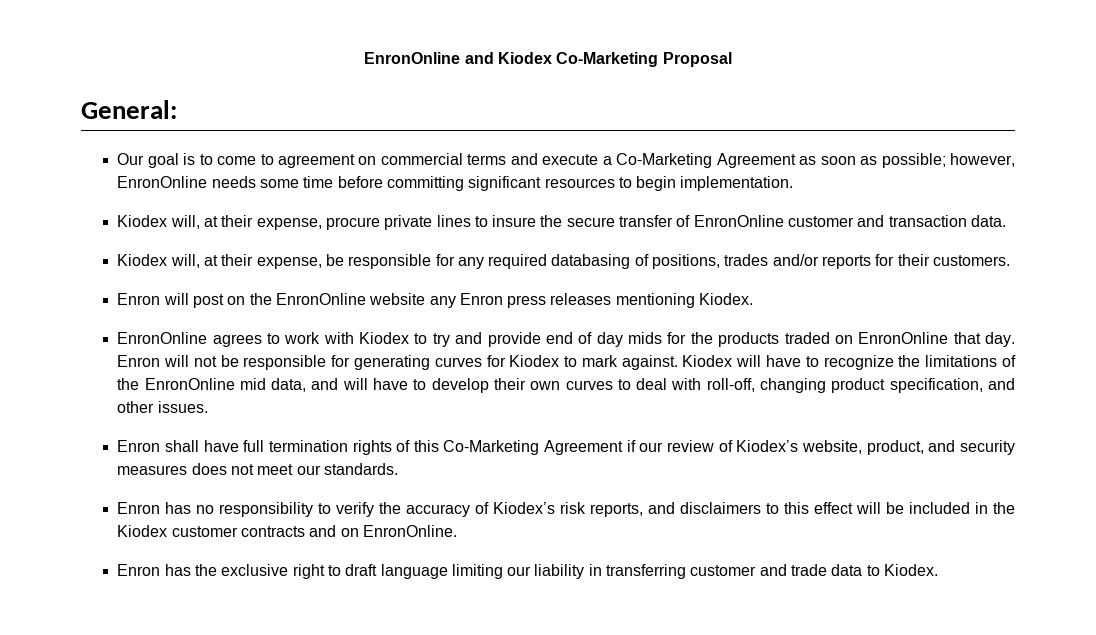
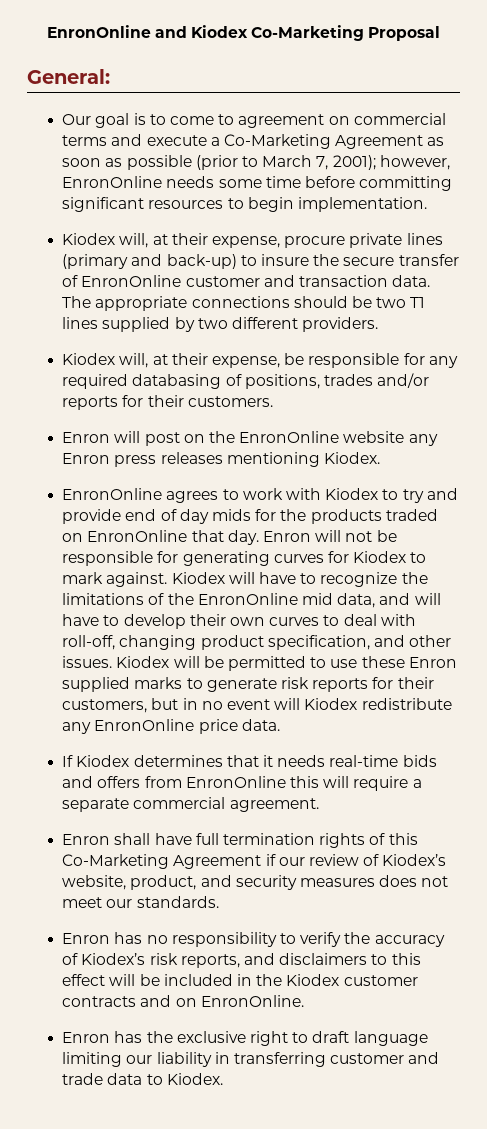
- Our goal is to come to agreement on commercial terms and execute a Co-Marketing Agreement as soon as possible; however, EnronOnline needs some time before committing significant resources to begin implementation.
+ Our goal is to come to agreement on commercial terms and execute a Co-Marketing Agreement as soon as possible (prior to March 7, 2001); however, EnronOnline needs some time before committing significant resources to begin implementation.
- Kiodex will, at their expense, procure private lines to insure the secure transfer of EnronOnline customer and transaction data.
+ Kiodex will, at their expense, procure private lines (primary and back-up) to insure the secure transfer of EnronOnline customer and transaction data. The appropriate connections should be two T1 lines supplied by two different providers.
+ Kiodex will be permitted to use these Enron supplied marks to generate risk reports for their customers, but in no event will Kiodex redistribute any EnronOnline price data.
+ If Kiodex determines that it needs real-time bids and offers from EnronOnline this will require a separate commercial agreement.

